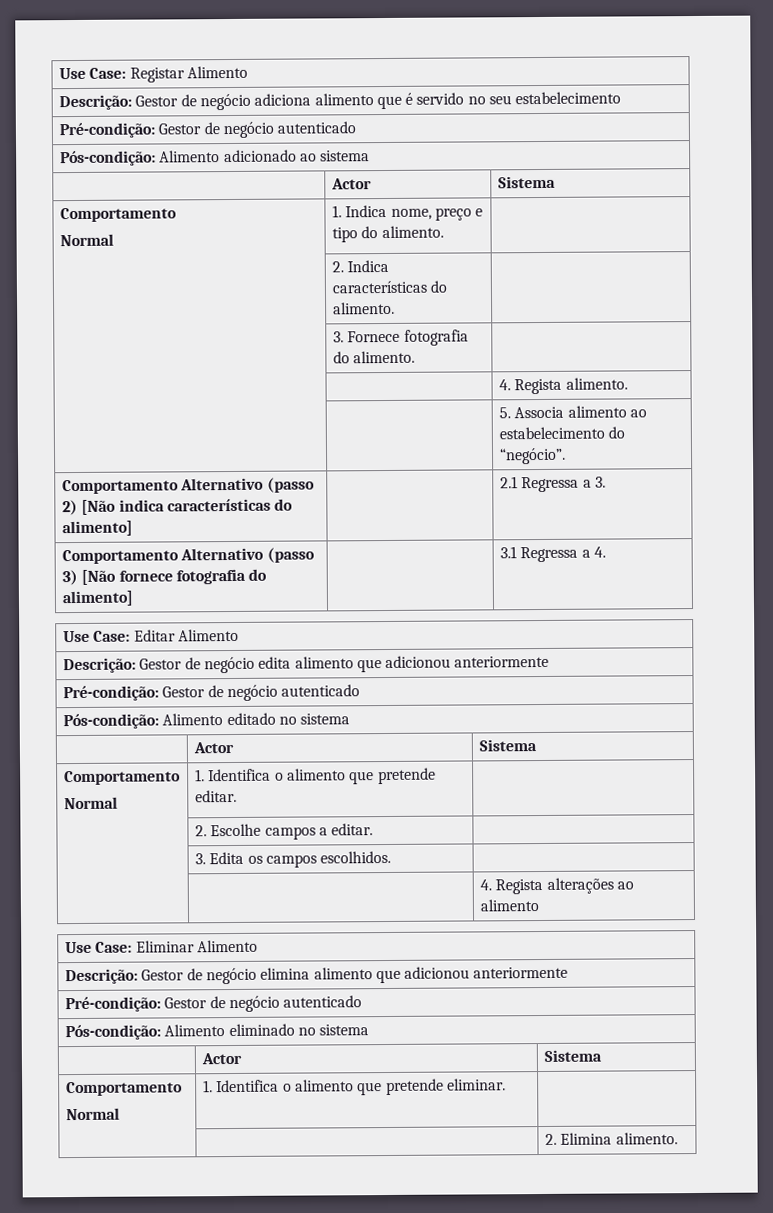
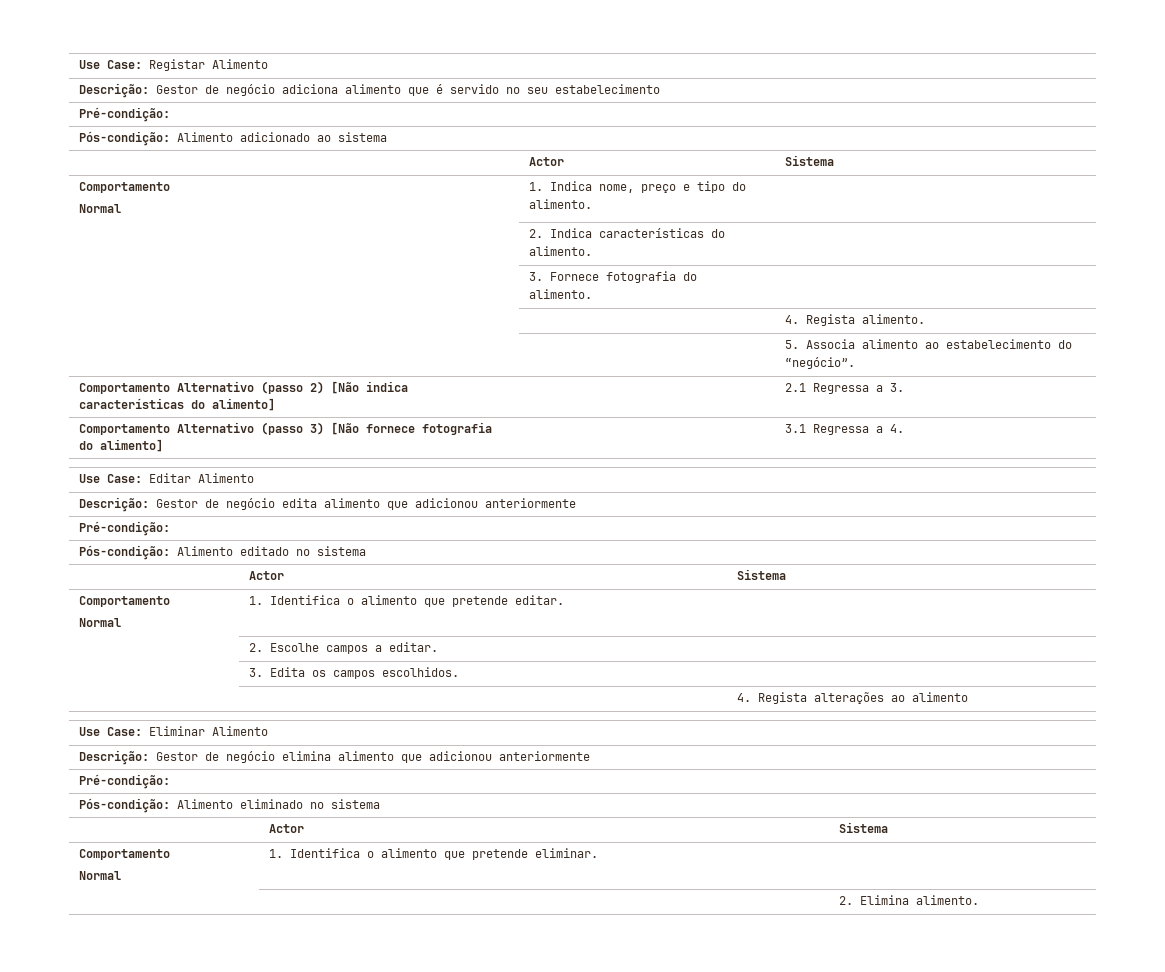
  Descrição: Gestor de negócio adiciona alimento que é servido no seu estabelecimento
- Pré-condição: Gestor de negócio autenticado
+ Pré-condição:
  Descrição: Gestor de negócio edita alimento que adicionou anteriormente
- Pré-condição: Gestor de negócio autenticado
+ Pré-condição:
  Descrição: Gestor de negócio elimina alimento que adicionou anteriormente
- Pré-condição: Gestor de negócio autenticado
+ Pré-condição:

